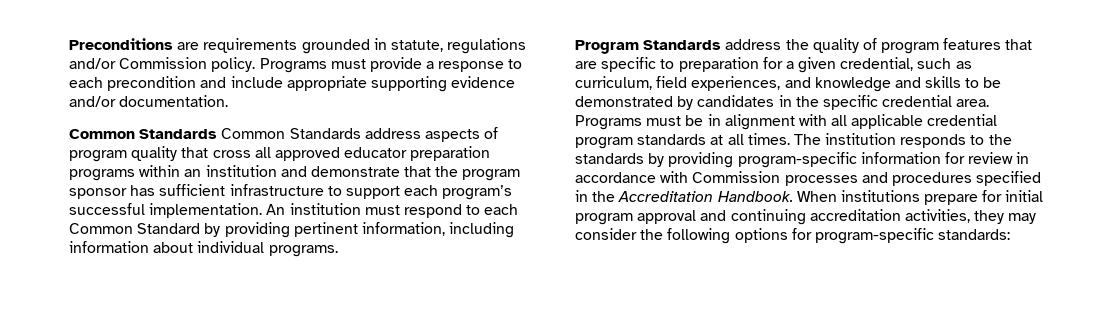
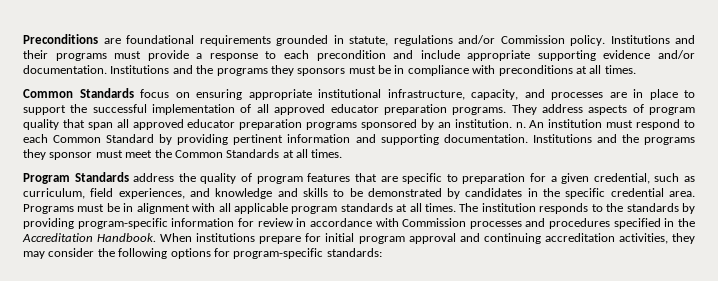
- Preconditions are requirements grounded in statute, regulations and/or Commission policy.
+ Preconditions are foundational requirements grounded in statute, regulations and/or Commission policy.
- Programs must provide a response to each precondition and include appropriate supporting evidence and/or documentation.
- Common Standards Common Standards address aspects of program quality that cross all approved educator preparation programs within an institution and demonstrate that the program sponsor has sufficient infrastructure to support each program’s successful implementation.
+ Institutions and their programs must provide a response to each precondition and include appropriate supporting evidence and/or documentation. Institutions and the programs they sponsors must be in compliance with preconditions at all times.
+ Common Standards focus on ensuring appropriate institutional infrastructure, capacity, and processes are in place to support the successful implementation of all approved educator preparation programs. They address aspects of program quality that span all approved educator preparation programs sponsored by an institution. n.
- An institution must respond to each Common Standard by providing pertinent information, including information about individual programs.
+ An institution must respond to each Common Standard by providing pertinent information and supporting documentation. Institutions and the programs they sponsor must meet the Common Standards at all times.
- Programs must be in alignment with all applicable credential program standards at all times.
+ Programs must be in alignment with all applicable program standards at all times.

